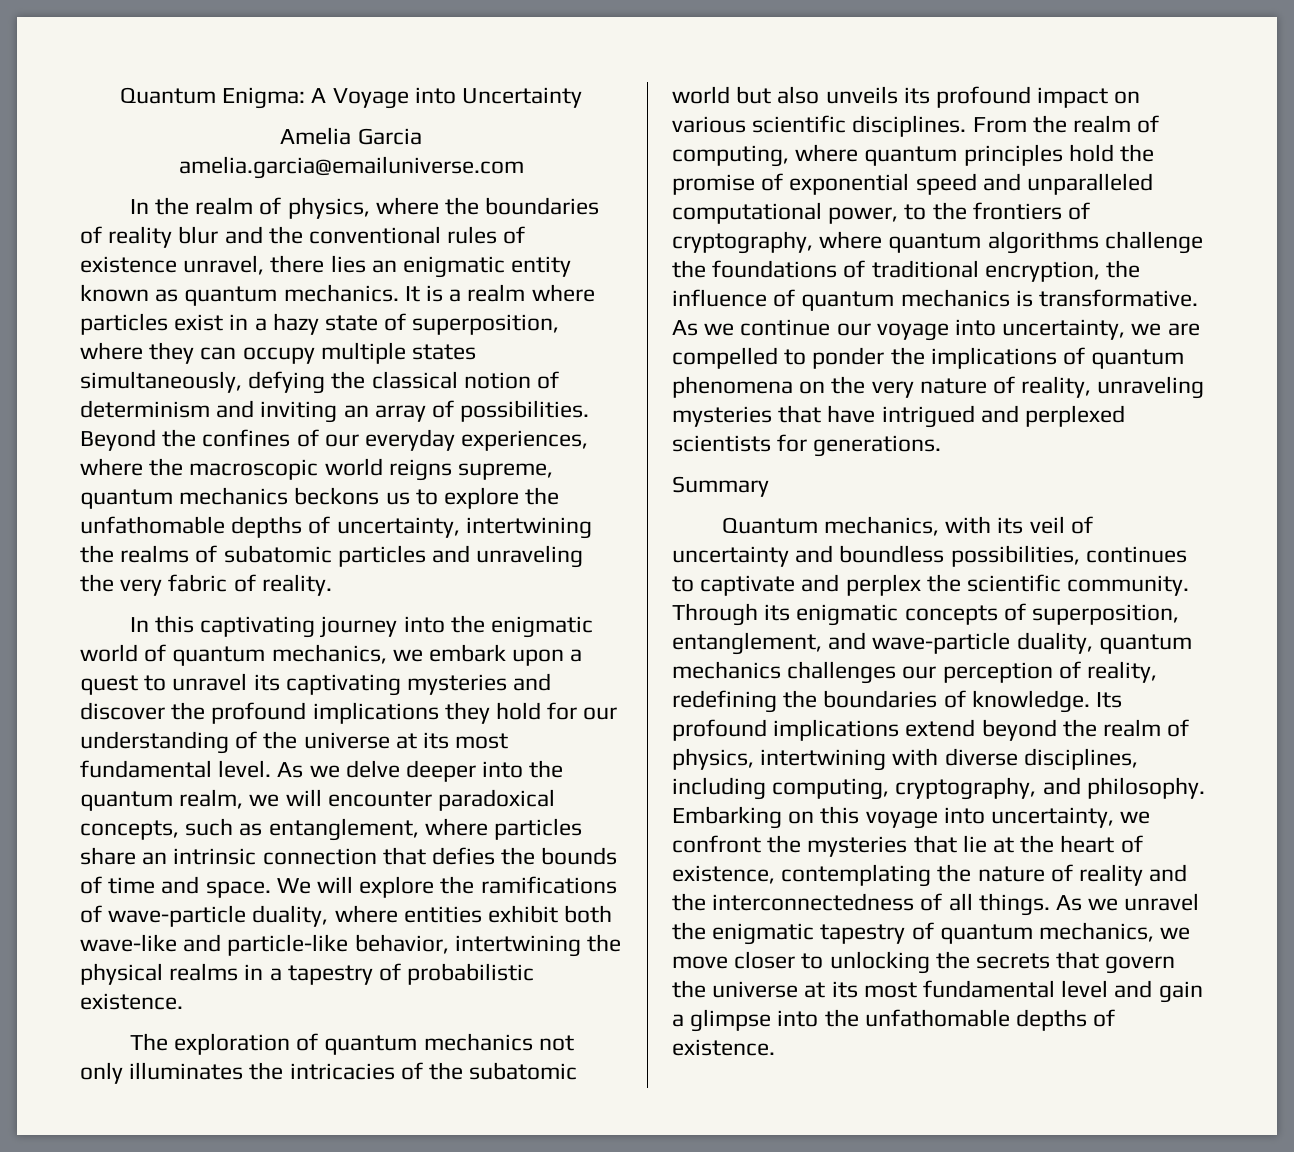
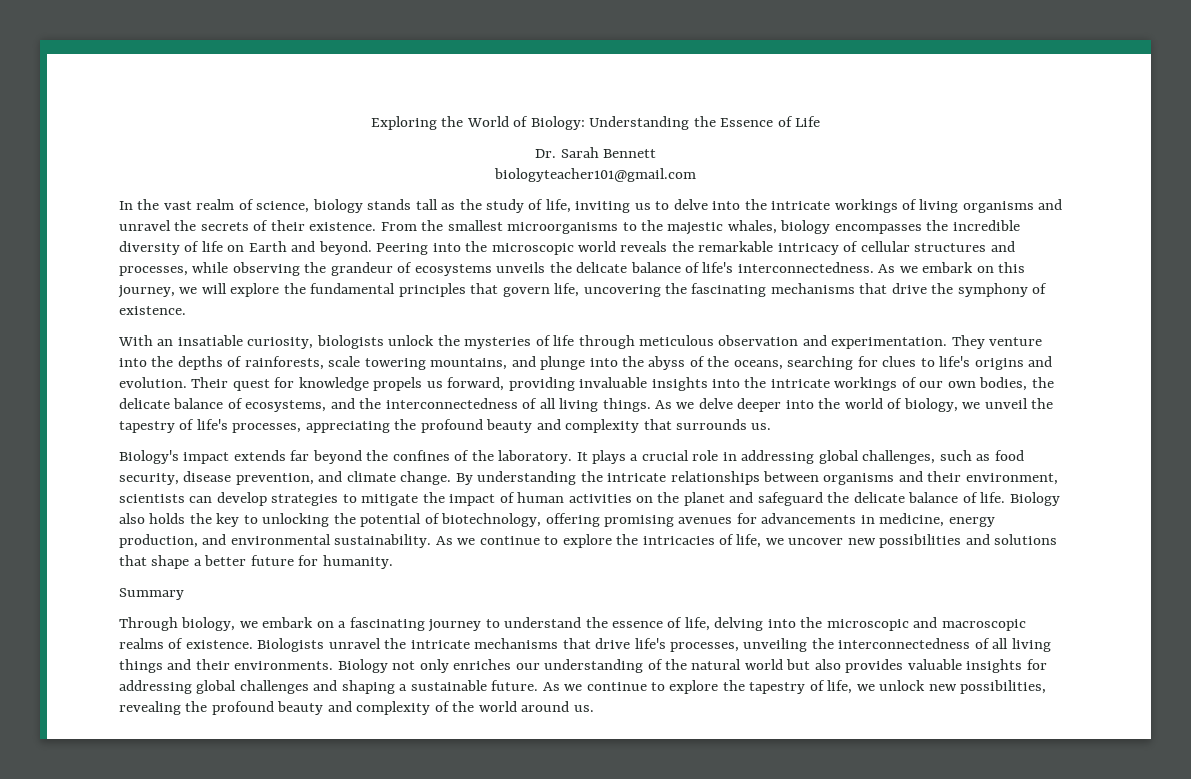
- Quantum Enigma: A Voyage into Uncertainty
- Amelia Garcia
- amelia.garcia@emailuniverse.com
+ Exploring the World of Biology: Understanding the Essence of Life
+ Dr. Sarah Bennett
+ biologyteacher101@gmail.com
- In the realm of physics, where the boundaries of reality blur and the conventional rules of existence unravel, there lies an enigmatic entity known as quantum mechanics. It is a realm where particles exist in a hazy state of superposition, where they can occupy multiple states simultaneously, defying the classical notion of determinism and inviting an array of possibilities. Beyond the confines of our everyday experiences, where the macroscopic world reigns supreme, quantum mechanics beckons us to explore the unfathomable depths of uncertainty, intertwining the realms of subatomic particles and unraveling the very fabric of reality.
- In this captivating journey into the enigmatic world of quantum mechanics, we embark upon a quest to unravel its captivating mysteries and discover the profound implications they hold for our understanding of the universe at its most fundamental level.
+ In the vast realm of science, biology stands tall as the study of life, inviting us to delve into the intricate workings of living organisms and unravel the secrets of their existence. From the smallest microorganisms to the majestic whales, biology encompasses the incredible diversity of life on Earth and beyond. Peering into the microscopic world reveals the remarkable intricacy of cellular structures and processes, while observing the grandeur of ecosystems unveils the delicate balance of life's interconnectedness. As we embark on this journey, we will explore the fundamental principles that govern life, uncovering the fascinating mechanisms that drive the symphony of existence.
+ With an insatiable curiosity, biologists unlock the mysteries of life through meticulous observation and experimentation. They venture into the depths of rainforests, scale towering mountains, and plunge into the abyss of the oceans, searching for clues to life's origins and evolution. Their quest for knowledge propels us forward, providing invaluable insights into the intricate workings of our own bodies, the delicate balance of ecosystems, and the interconnectedness of all living things.
- As we delve deeper into the quantum realm, we will encounter paradoxical concepts, such as entanglement, where particles share an intrinsic connection that defies the bounds of time and space. We will explore the ramifications of wave-particle duality, where entities exhibit both wave-like and particle-like behavior, intertwining the physical realms in a tapestry of probabilistic existence.
- The exploration of quantum mechanics not only illuminates the intricacies of the subatomic world but also unveils its profound impact on various scientific disciplines. From the realm of computing, where quantum principles hold the promise of exponential speed and unparalleled computational power, to the frontiers of cryptography, where quantum algorithms challenge the foundations of traditional encryption, the influence of quantum mechanics is transformative. As we continue our voyage into uncertainty, we are compelled to ponder the implications of quantum phenomena on the very nature of reality, unraveling mysteries that have intrigued and perplexed scientists for generations.
+ As we delve deeper into the world of biology, we unveil the tapestry of life's processes, appreciating the profound beauty and complexity that surrounds us.
+ Biology's impact extends far beyond the confines of the laboratory. It plays a crucial role in addressing global challenges, such as food security, disease prevention, and climate change. By understanding the intricate relationships between organisms and their environment, scientists can develop strategies to mitigate the impact of human activities on the planet and safeguard the delicate balance of life. Biology also holds the key to unlocking the potential of biotechnology, offering promising avenues for advancements in medicine, energy production, and environmental sustainability. As we continue to explore the intricacies of life, we uncover new possibilities and solutions that shape a better future for humanity.
  Summary
- Quantum mechanics, with its veil of uncertainty and boundless possibilities, continues to captivate and perplex the scientific community. Through its enigmatic concepts of superposition, entanglement, and wave-particle duality, quantum mechanics challenges our perception of reality, redefining the boundaries of knowledge. Its profound implications extend beyond the realm of physics, intertwining with diverse disciplines, including computing, cryptography, and philosophy. Embarking on this voyage into uncertainty, we confront the mysteries that lie at the heart of existence, contemplating the nature of reality and the interconnectedness of all things. As we unravel the enigmatic tapestry of quantum mechanics, we move closer to unlocking the secrets that govern the universe at its most fundamental level and gain a glimpse into the unfathomable depths of existence.
+ Through biology, we embark on a fascinating journey to understand the essence of life, delving into the microscopic and macroscopic realms of existence. Biologists unravel the intricate mechanisms that drive life's processes, unveiling the interconnectedness of all living things and their environments. Biology not only enriches our understanding of the natural world but also provides valuable insights for addressing global challenges and shaping a sustainable future. As we continue to explore the tapestry of life, we unlock new possibilities, revealing the profound beauty and complexity of the world around us.

